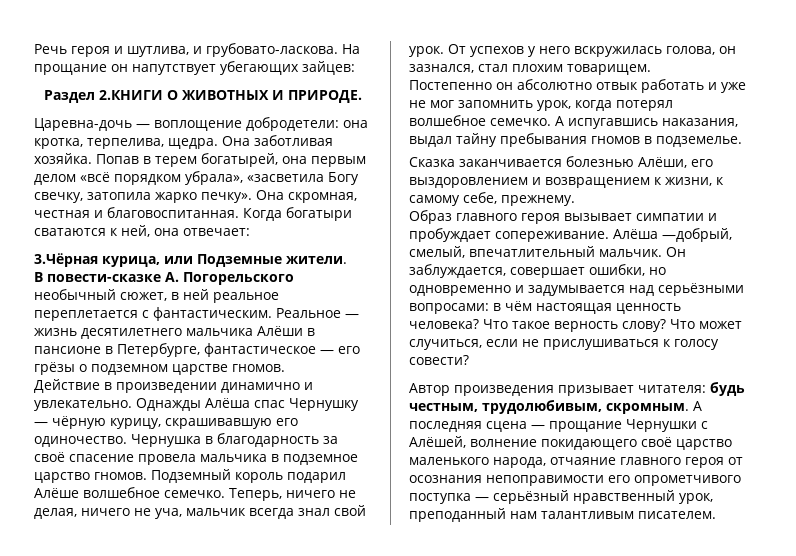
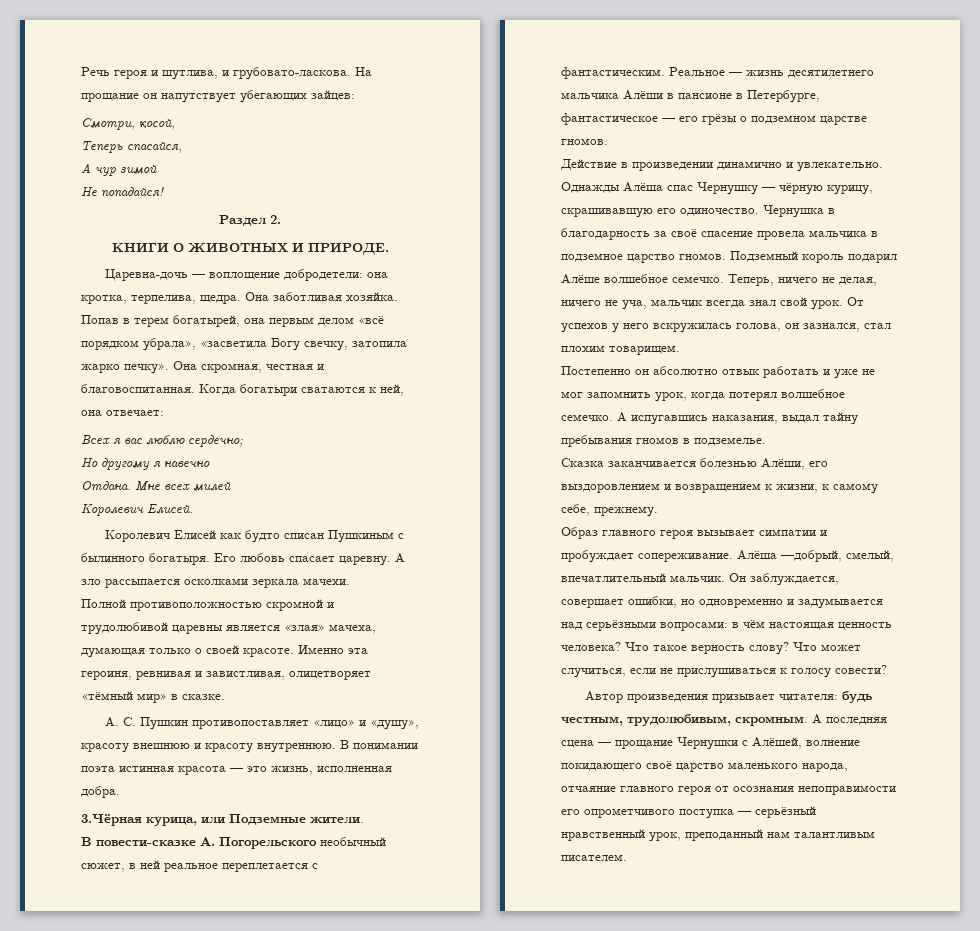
+ Смотри, косой,
+ Теперь спасайся,
+ А чур зимой
+ Не попадайся!
- Раздел 2.КНИГИ О ЖИВОТНЫХ И ПРИРОДЕ.
+ Раздел 2.
+ КНИГИ О ЖИВОТНЫХ И ПРИРОДЕ.
+ Всех я вас люблю сердечно;
+ Но другому я навечно
+ Отдана. Мне всех милей
+ Королевич Елисей.
+ Королевич Елисей как будто списан Пушкиным с былинного богатыря. Его любовь спасает царевну. А зло рассыпается осколками зеркала мачехи.
+ Полной противоположностью скромной и трудолюбивой царевны является «злая» мачеха, думающая только о своей красоте. Именно эта героиня, ревнивая и завистливая, олицетворяет «тёмный мир» в сказке.
+ А. С. Пушкин противопоставляет «лицо» и «душу», красоту внешнюю и красоту внутреннюю. В понимании поэта истинная красота — это жизнь, исполненная добра.

